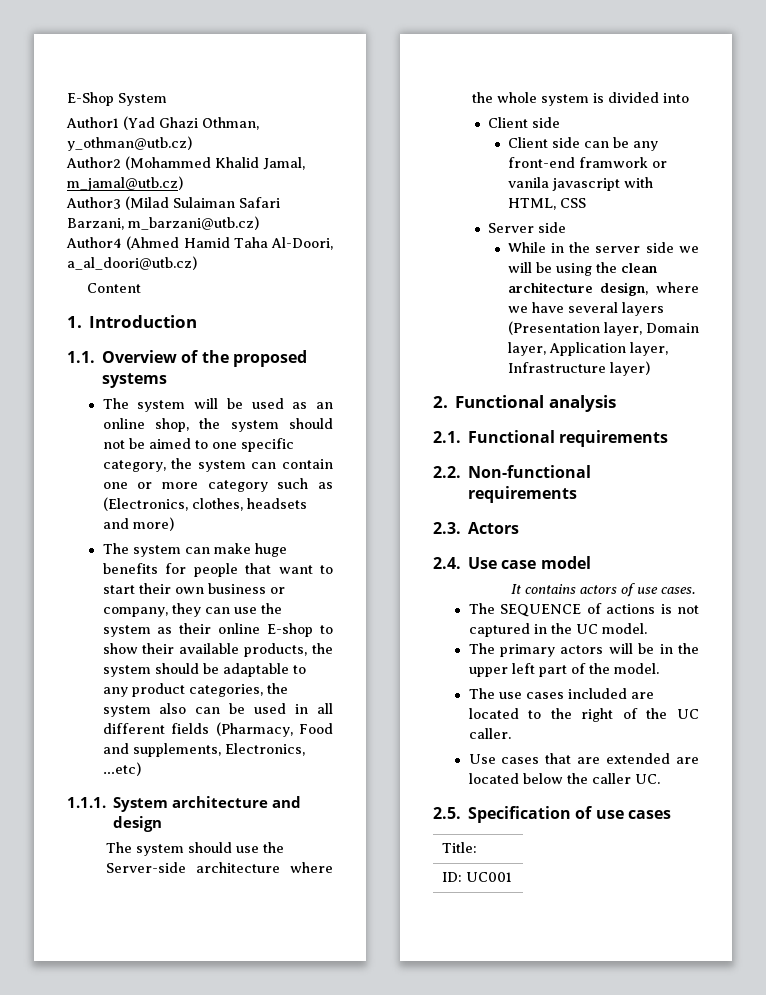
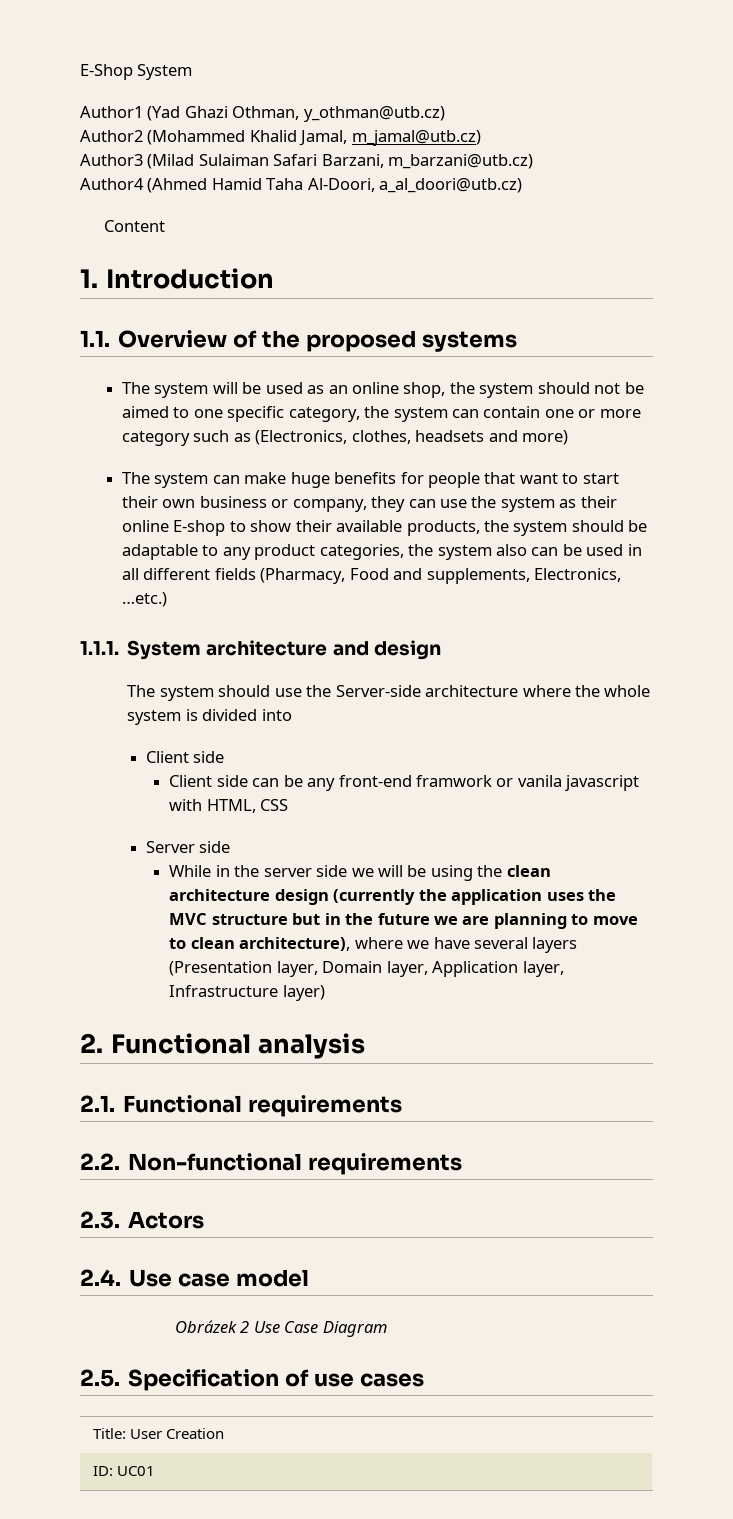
- The system can make huge benefits for people that want to start their own business or company, they can use the system as their online E-shop to show their available products, the system should be adaptable to any product categories, the system also can be used in all different fields (Pharmacy, Food and supplements, Electronics, …etc)
+ The system can make huge benefits for people that want to start their own business or company, they can use the system as their online E-shop to show their available products, the system should be adaptable to any product categories, the system also can be used in all different fields (Pharmacy, Food and supplements, Electronics, …etc.)
- While in the server side we will be using the clean architecture design, where we have several layers (Presentation layer, Domain layer, Application layer, Infrastructure layer)
+ While in the server side we will be using the clean architecture design (currently the application uses the MVC structure but in the future we are planning to move to clean architecture), where we have several layers (Presentation layer, Domain layer, Application layer, Infrastructure layer)
- It contains actors of use cases.
- The SEQUENCE of actions is not captured in the UC model.
- The primary actors will be in the upper left part of the model.
- The use cases included are located to the right of the UC caller.
- Use cases that are extended are located below the caller UC.
+ Obrázek 2 Use Case Diagram
- Title:
+ Title: User Creation
- ID: UC001
+ ID: UC01

